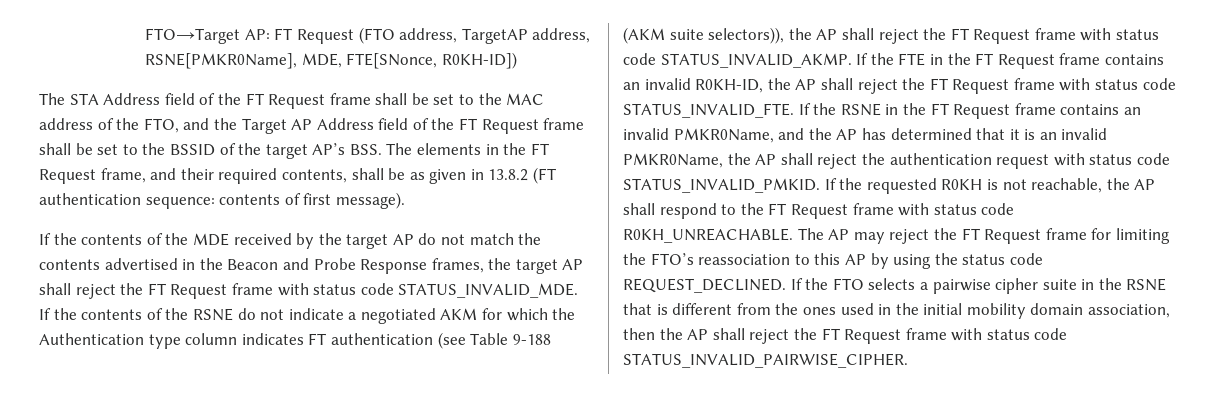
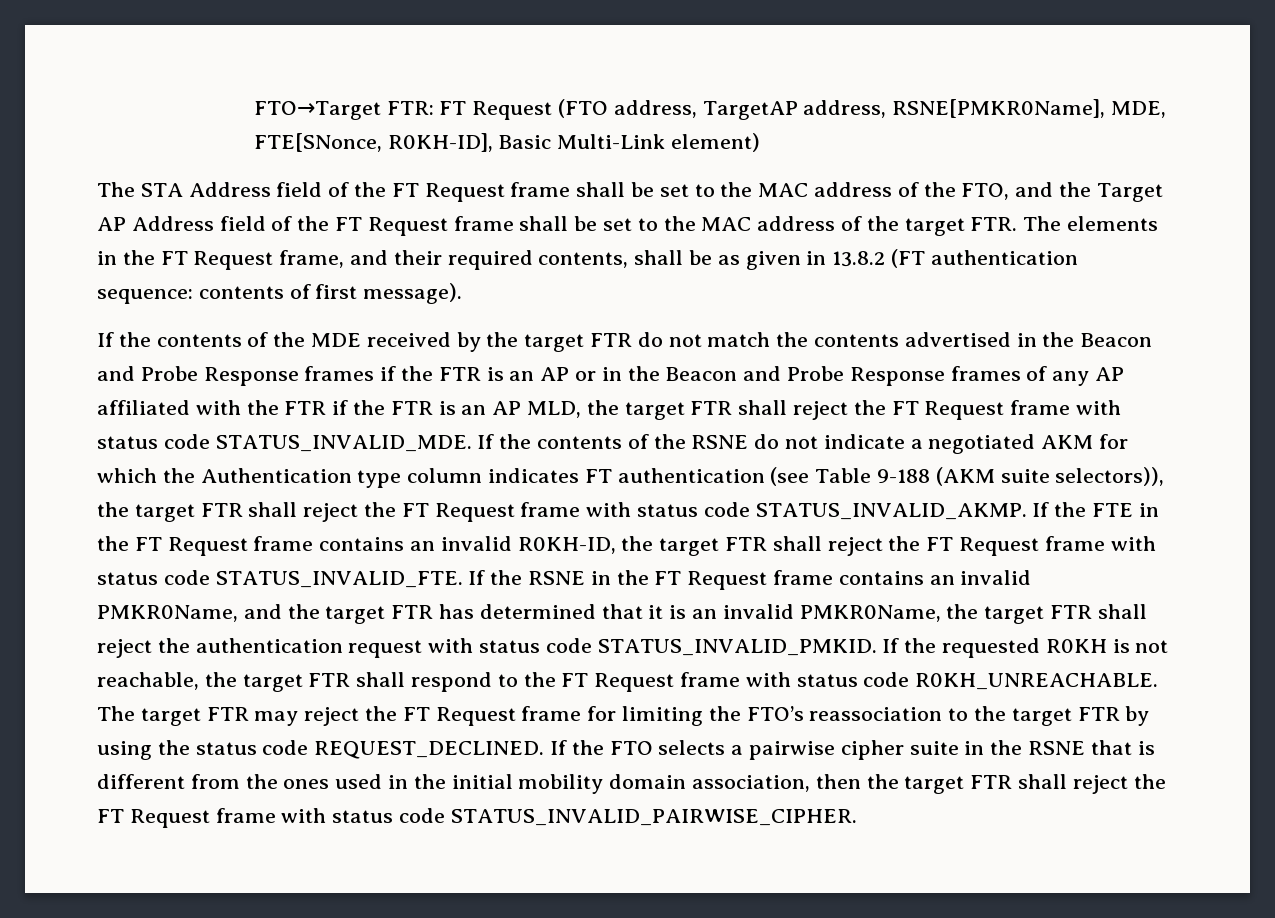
- FTO→Target AP: FT Request (FTO address, TargetAP address, RSNE[PMKR0Name], MDE, FTE[SNonce, R0KH-ID])
+ FTO→Target FTR: FT Request (FTO address, TargetAP address, RSNE[PMKR0Name], MDE, FTE[SNonce, R0KH-ID], Basic Multi-Link element)
- The STA Address field of the FT Request frame shall be set to the MAC address of the FTO, and the Target AP Address field of the FT Request frame shall be set to the BSSID of the target AP’s BSS. The elements in the FT Request frame, and their required contents, shall be as given in 13.8.2 (FT authentication sequence:
+ The STA Address field of the FT Request frame shall be set to the MAC address of the FTO, and the Target AP Address field of the FT Request frame shall be set to the MAC address of the target FTR. The elements in the FT Request frame, and their required contents, shall be as given in 13.8.2 (FT authentication sequence:
- If the contents of the MDE received by the target AP do not match the contents advertised in the Beacon and Probe Response frames, the target AP shall reject the FT Request frame with status code STATUS_INVALID_MDE.
+ If the contents of the MDE received by the target FTR do not match the contents advertised in the Beacon and Probe Response frames if the FTR is an AP or in the Beacon and Probe Response frames of any AP affiliated with the FTR if the FTR is an AP MLD, the target FTR shall reject the FT Request frame with status code STATUS_INVALID_MDE.
- If the contents of the RSNE do not indicate a negotiated AKM for which the Authentication type column indicates FT authentication (see Table 9-188 (AKM suite selectors)), the AP shall reject the FT Request frame with status code STATUS_INVALID_AKMP.
+ If the contents of the RSNE do not indicate a negotiated AKM for which the Authentication type column indicates FT authentication (see Table 9-188 (AKM suite selectors)), the target FTR shall reject the FT Request frame with status code STATUS_INVALID_AKMP.
- If the FTE in the FT Request frame contains an invalid R0KH-ID, the AP shall reject the FT Request frame with status code STATUS_INVALID_FTE.
+ If the FTE in the FT Request frame contains an invalid R0KH-ID, the target FTR shall reject the FT Request frame with status code STATUS_INVALID_FTE.
- If the RSNE in the FT Request frame contains an invalid PMKR0Name, and the AP has determined that it is an invalid PMKR0Name, the AP shall reject the authentication request with status code STATUS_INVALID_PMKID.
+ If the RSNE in the FT Request frame contains an invalid PMKR0Name, and the target FTR has determined that it is an invalid PMKR0Name, the target FTR shall reject the authentication request with status code STATUS_INVALID_PMKID.
- If the requested R0KH is not reachable, the AP shall respond to the FT Request frame with status code R0KH_UNREACHABLE.
+ If the requested R0KH is not reachable, the target FTR shall respond to the FT Request frame with status code R0KH_UNREACHABLE.
- The AP may reject the FT Request frame for limiting the FTO’s reassociation to this AP by using the status code REQUEST_DECLINED.
+ The target FTR may reject the FT Request frame for limiting the FTO’s reassociation to the target FTR by using the status code REQUEST_DECLINED.
- If the FTO selects a pairwise cipher suite in the RSNE that is different from the ones used in the initial mobility domain association, then the AP shall reject the FT Request frame with status code STATUS_INVALID_PAIRWISE_CIPHER.
+ If the FTO selects a pairwise cipher suite in the RSNE that is different from the ones used in the initial mobility domain association, then the target FTR shall reject the FT Request frame with status code STATUS_INVALID_PAIRWISE_CIPHER.

